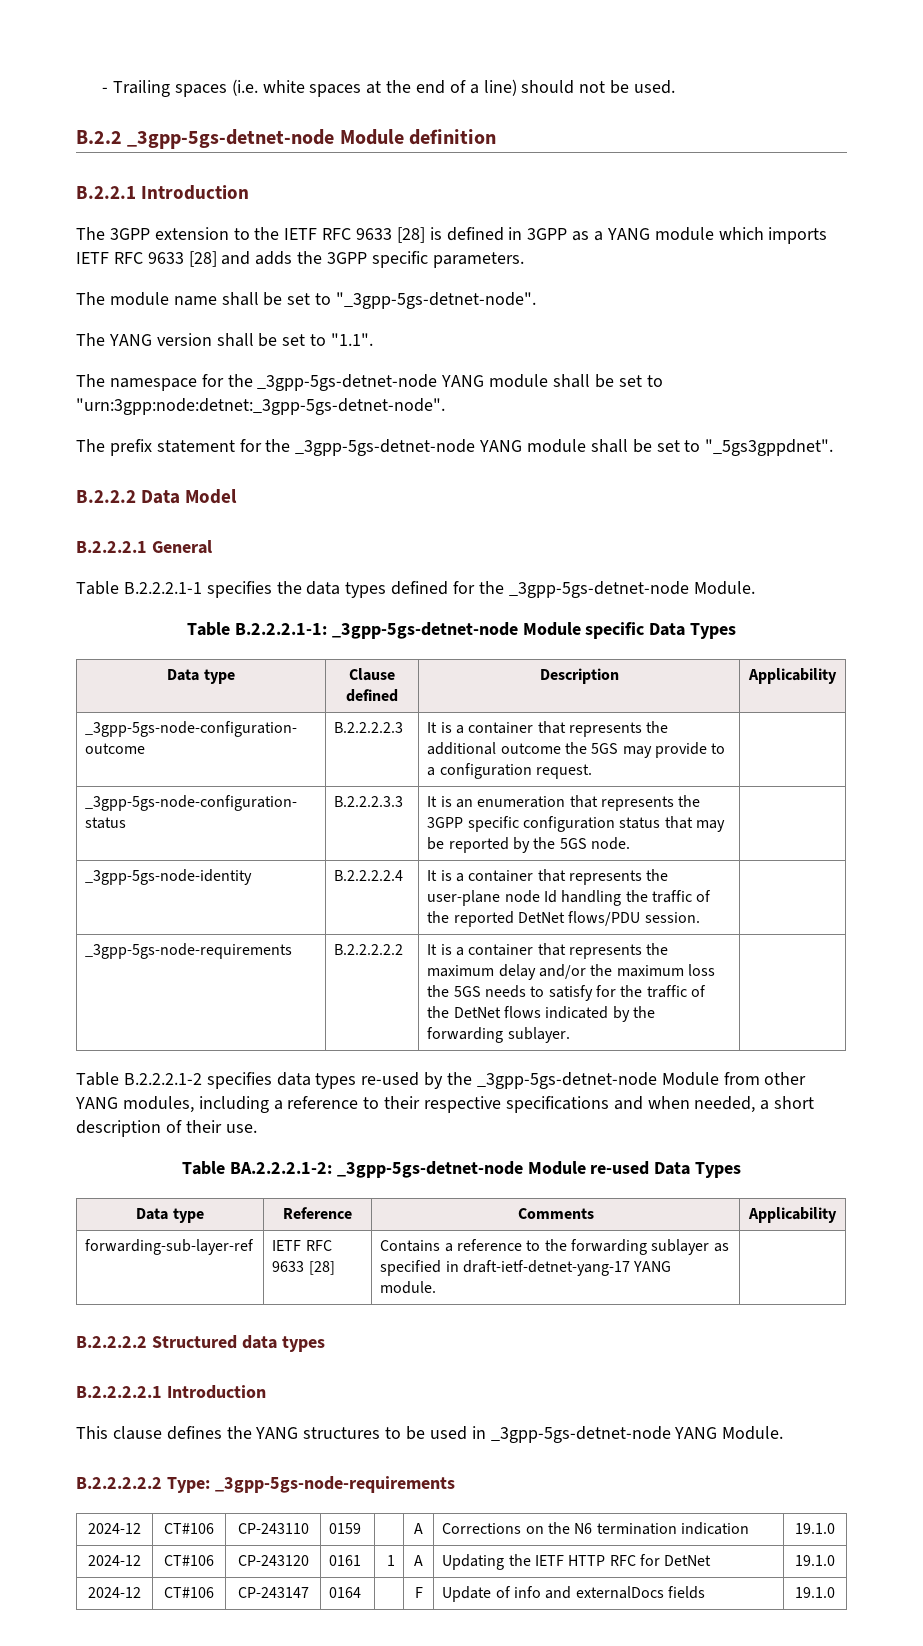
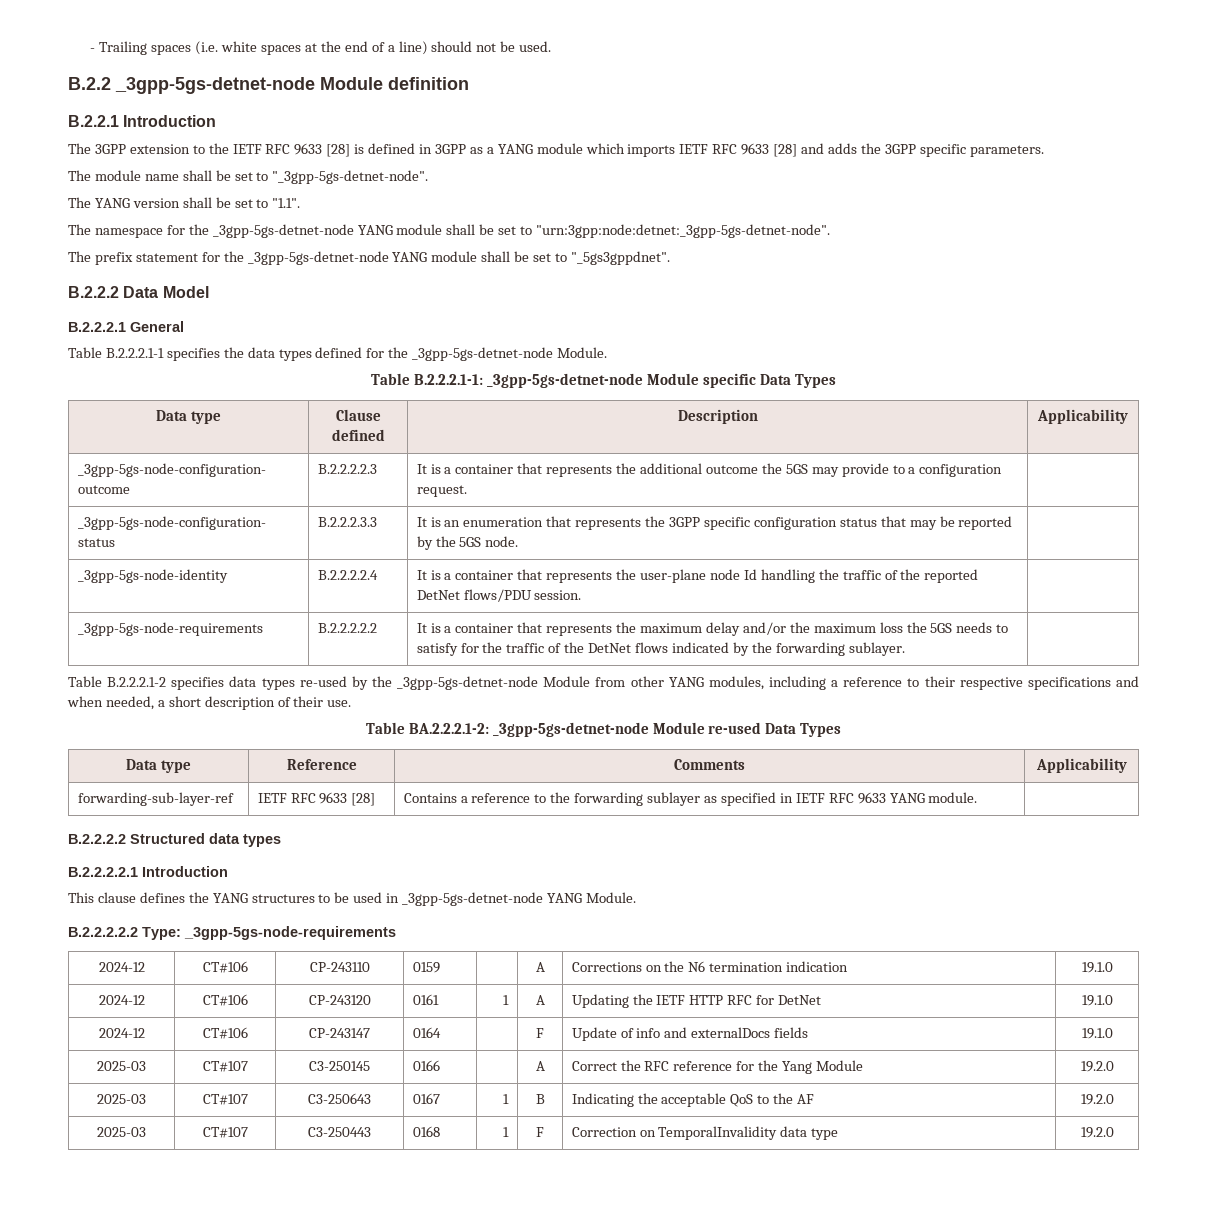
- forwarding-sub-layer-ref | IETF RFC 9633 [28] | Contains a reference to the forwarding sublayer as specified in draft-ietf-detnet-yang-17 YANG module. |
+ forwarding-sub-layer-ref | IETF RFC 9633 [28] | Contains a reference to the forwarding sublayer as specified in IETF RFC 9633 YANG module. |
+ 2025-03 | CT#107 | C3-250145 | 0166 | | A | Correct the RFC reference for the Yang Module | 19.2.0
+ 2025-03 | CT#107 | C3-250643 | 0167 | 1 | B | Indicating the acceptable QoS to the AF | 19.2.0
+ 2025-03 | CT#107 | C3-250443 | 0168 | 1 | F | Correction on TemporalInvalidity data type | 19.2.0

